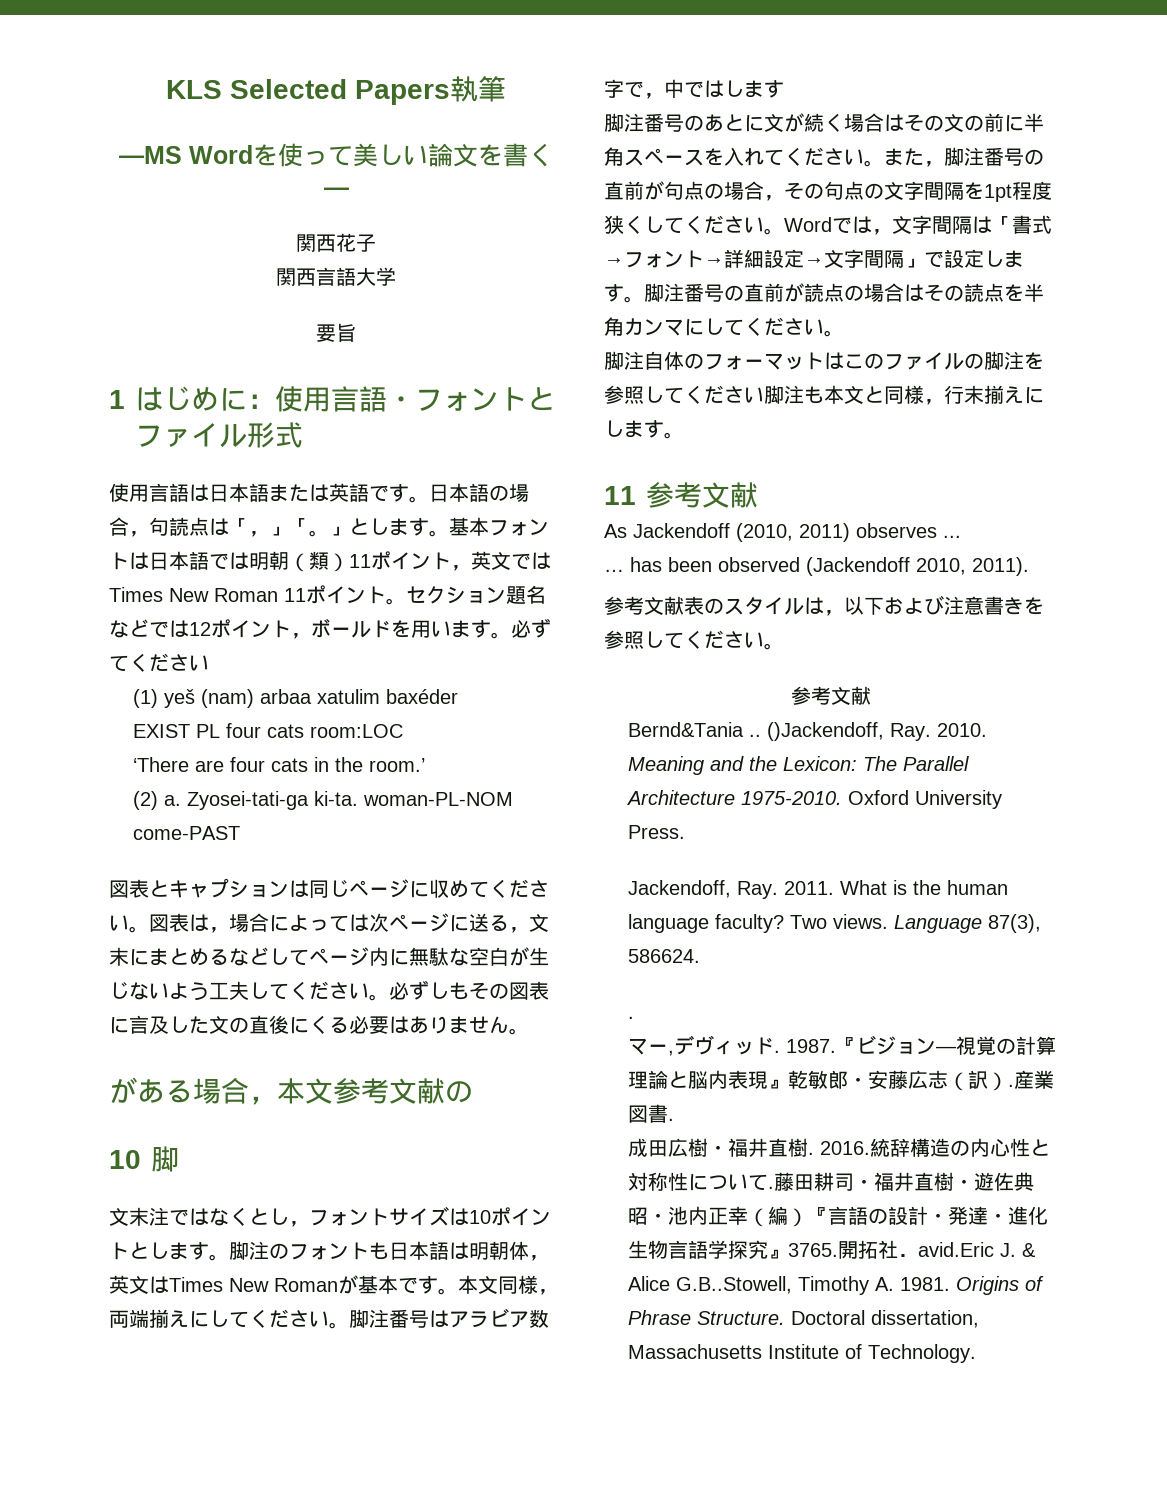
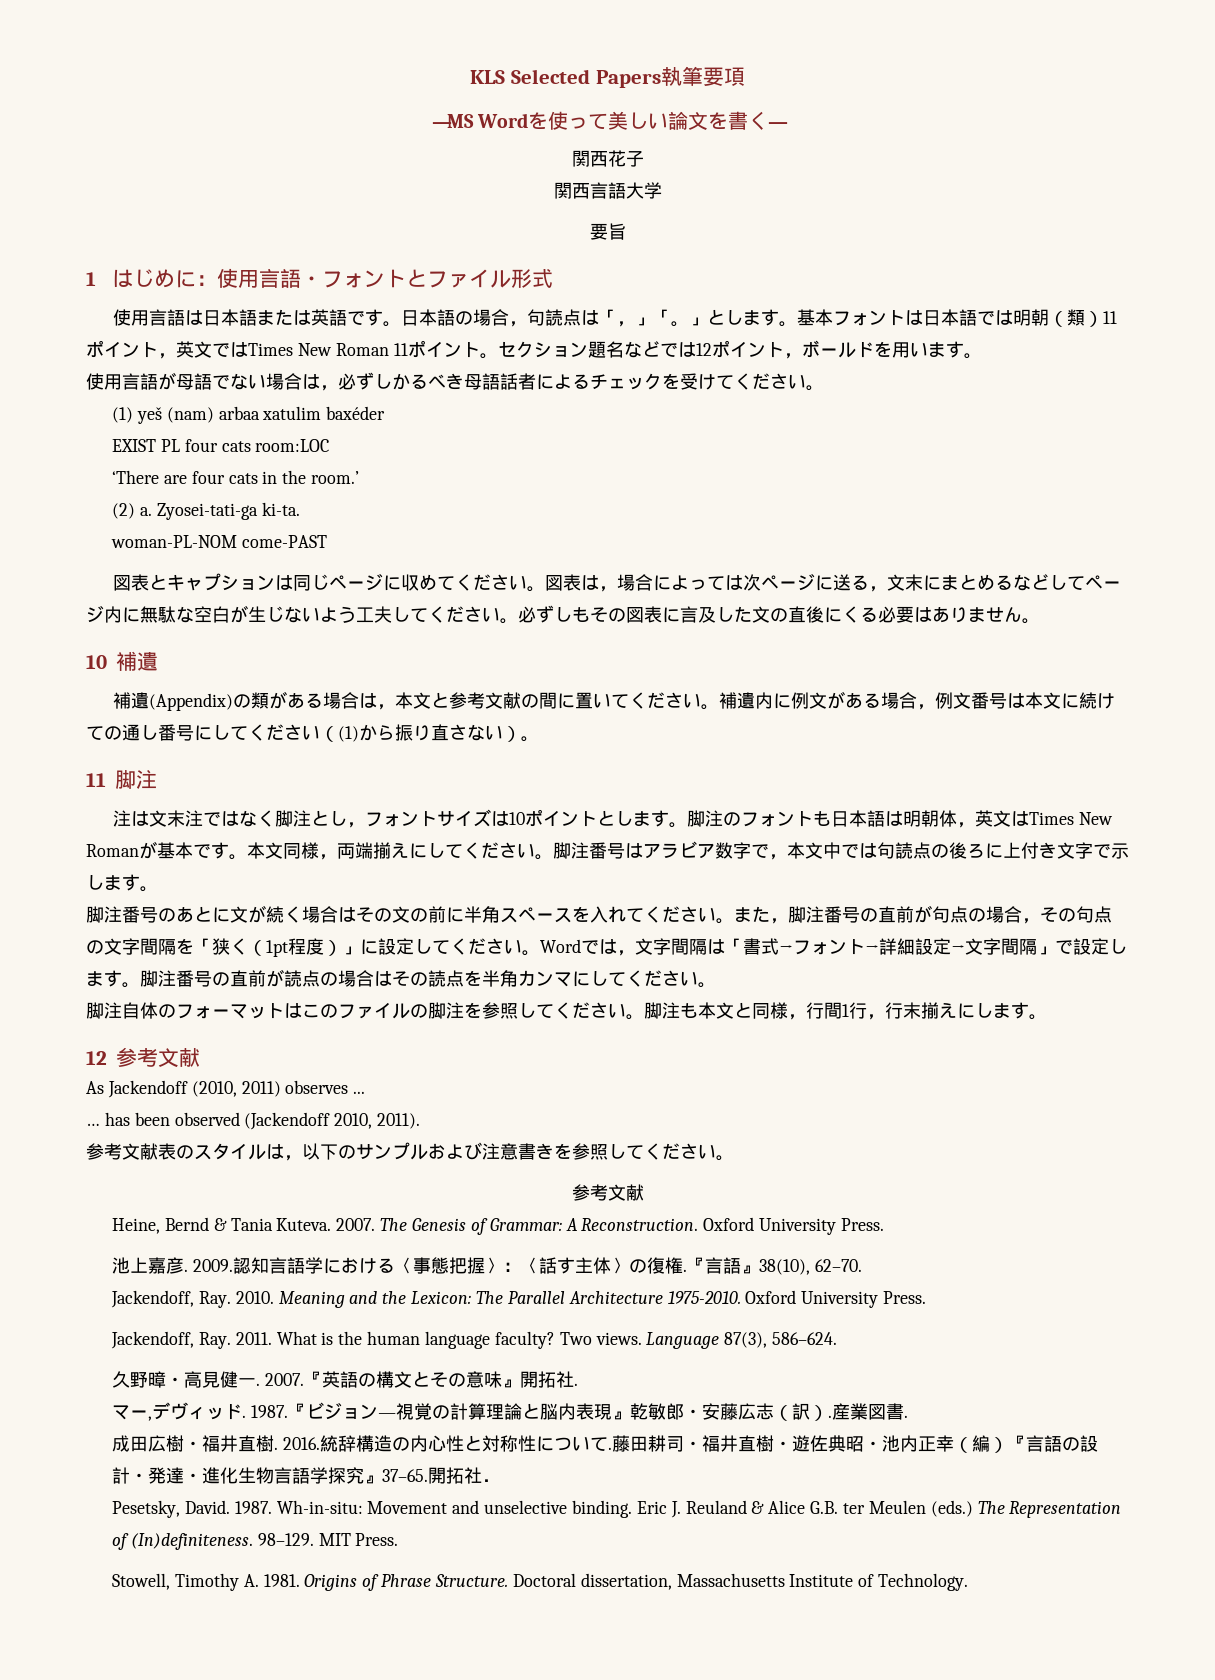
- KLS Selected Papers執筆
+ KLS Selected Papers執筆要項
- セクション題名などでは12ポイント，ボールドを用います。必ずてください
+ セクション題名などでは12ポイント，ボールドを用います。
+ 使用言語が母語でない場合は，必ずしかるべき母語話者によるチェックを受けてください。
- Zyosei-tati-ga ki-ta. woman-PL-NOM come-PAST
+ Zyosei-tati-ga ki-ta.
+ woman-PL-NOM come-PAST
- がある場合，本文参考文献の
- 10脚
- 文末注ではなくとし，フォントサイズは10ポイントとします。
+ 10補遺
+ 補遺(Appendix)の類がある場合は，本文と参考文献の間に置いてください。補遺内に例文がある場合，例文番号は本文に続けての通し番号にしてください（(1)から振り直さない）。
+ 11脚注
+ 注は文末注ではなく脚注とし，フォントサイズは10ポイントとします。
- 脚注番号はアラビア数字で，中ではします
+ 脚注番号はアラビア数字で，本文中では句読点の後ろに上付き文字で示します。
- また，脚注番号の直前が句点の場合，その句点の文字間隔を1pt程度狭くしてください。
+ また，脚注番号の直前が句点の場合，その句点の文字間隔を「狭く（1pt程度）」に設定してください。
- 脚注自体のフォーマットはこのファイルの脚注を参照してください脚注も本文と同様，行末揃えにします。
+ 脚注自体のフォーマットはこのファイルの脚注を参照してください。脚注も本文と同様，行間1行，行末揃えにします。
- 11参考文献
+ 12参考文献
- 参考文献表のスタイルは，以下および注意書きを参照してください。
+ 参考文献表のスタイルは，以下のサンプルおよび注意書きを参照してください。
- Bernd&Tania .. ()Jackendoff, Ray. 2010.
+ Heine, Bernd & Tania Kuteva. 2007. The Genesis of Grammar: A Reconstruction. Oxford University Press.
+ 池上嘉彦. 2009.認知言語学における〈事態把握〉：〈話す主体〉の復権.『言語』38(10), 62–70.
+ Jackendoff, Ray. 2010.
- Language 87(3), 586624.
- .
+ Language 87(3), 586–624.
+ 久野暲・高見健一. 2007.『英語の構文とその意味』開拓社.
- 藤田耕司・福井直樹・遊佐典昭・池内正幸（編）『言語の設計・発達・進化生物言語学探究』3765.開拓社．avid.Eric J. & Alice G.B..Stowell, Timothy A. 1981.
+ 藤田耕司・福井直樹・遊佐典昭・池内正幸（編）『言語の設計・発達・進化生物言語学探究』37–65.開拓社．
+ Pesetsky, David. 1987. Wh-in-situ: Movement and unselective binding. Eric J. Reuland & Alice G.B. ter Meulen (eds.) The Representation of (In)definiteness. 98–129. MIT Press.
+ Stowell, Timothy A. 1981.

